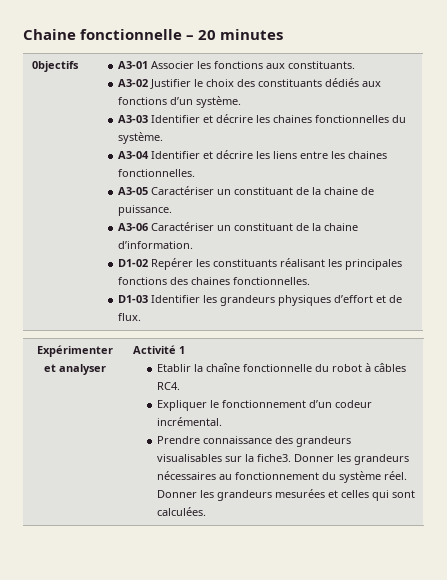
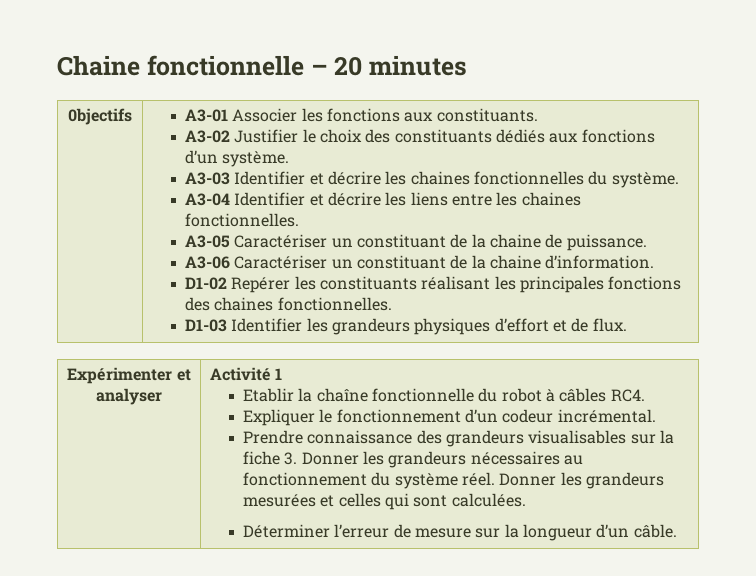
- Prendre connaissance des grandeurs visualisables sur la fiche3. Donner les grandeurs nécessaires au fonctionnement du système réel.
+ Prendre connaissance des grandeurs visualisables sur la fiche 3. Donner les grandeurs nécessaires au fonctionnement du système réel.
+ Déterminer l’erreur de mesure sur la longueur d’un câble.

